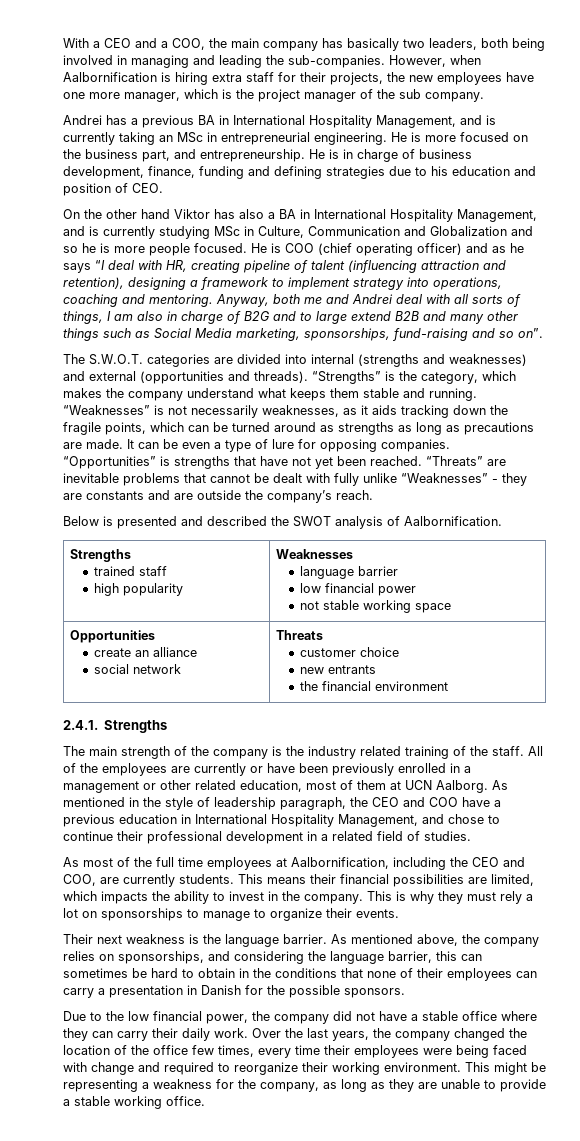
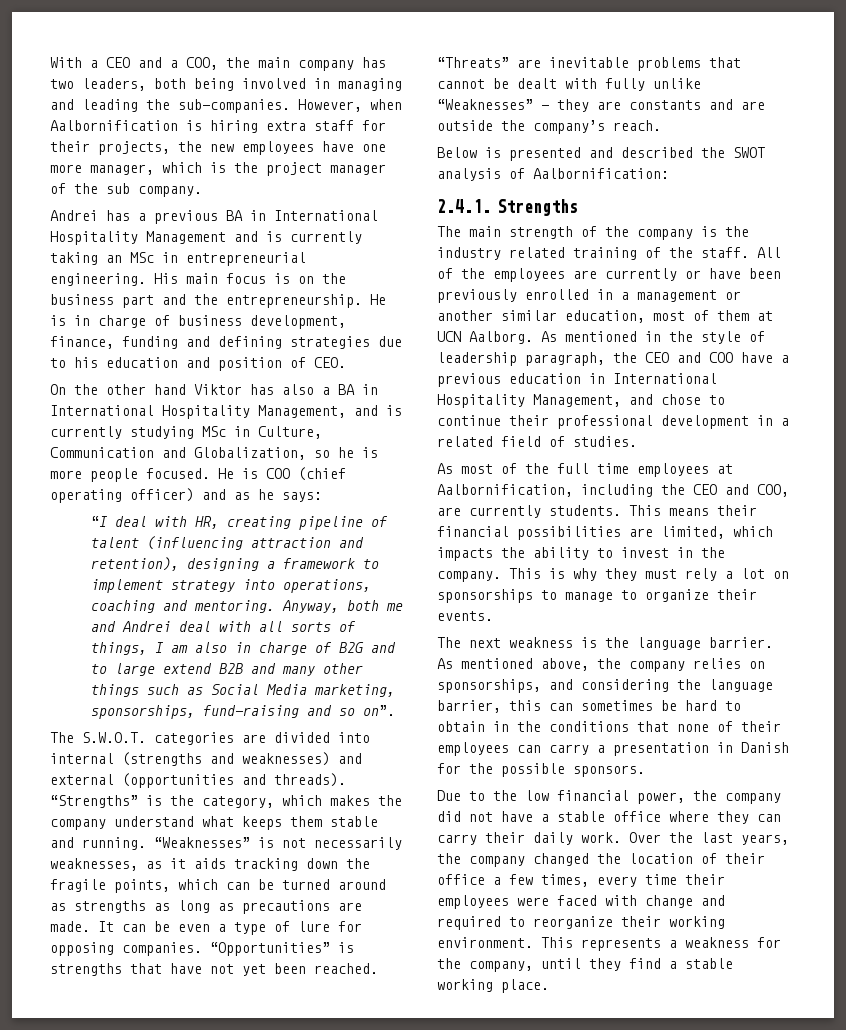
- With a CEO and a COO, the main company has basically two leaders, both being involved in managing and leading the sub-companies.
+ With a CEO and a COO, the main company has two leaders, both being involved in managing and leading the sub-companies.
- Andrei has a previous BA in International Hospitality Management, and is currently taking an MSc in entrepreneurial engineering.
+ Andrei has a previous BA in International Hospitality Management and is currently taking an MSc in entrepreneurial engineering.
- He is more focused on the business part, and entrepreneurship.
+ His main focus is on the business part and the entrepreneurship.
- On the other hand Viktor has also a BA in International Hospitality Management, and is currently studying MSc in Culture, Communication and Globalization and so he is more people focused.
+ On the other hand Viktor has also a BA in International Hospitality Management, and is currently studying MSc in Culture, Communication and Globalization, so he is more people focused.
- He is COO (chief operating officer) and as he says “I deal with HR, creating pipeline of talent (influencing attraction and retention), designing a framework to implement strategy into operations, coaching and mentoring.
+ He is COO (chief operating officer) and as he says:
+ “I deal with HR, creating pipeline of talent (influencing attraction and retention), designing a framework to implement strategy into operations, coaching and mentoring.
- Below is presented and described the SWOT analysis of Aalbornification.
- Strengths
- trained staff
- high popularity | Weaknesses
- language barrier
- low financial power
- not stable working space
- Opportunities
- create an alliance
- social network | Threats
- customer choice
- new entrants
- the financial environment
+ Below is presented and described the SWOT analysis of Aalbornification:
- All of the employees are currently or have been previously enrolled in a management or other related education, most of them at UCN Aalborg.
+ All of the employees are currently or have been previously enrolled in a management or another similar education, most of them at UCN Aalborg.
- Their next weakness is the language barrier.
+ The next weakness is the language barrier.
- Over the last years, the company changed the location of the office few times, every time their employees were being faced with change and required to reorganize their working environment.
+ Over the last years, the company changed the location of their office a few times, every time their employees were faced with change and required to reorganize their working environment.
- This might be representing a weakness for the company, as long as they are unable to provide a stable working office.
+ This represents a weakness for the company, until they find a stable working place.

